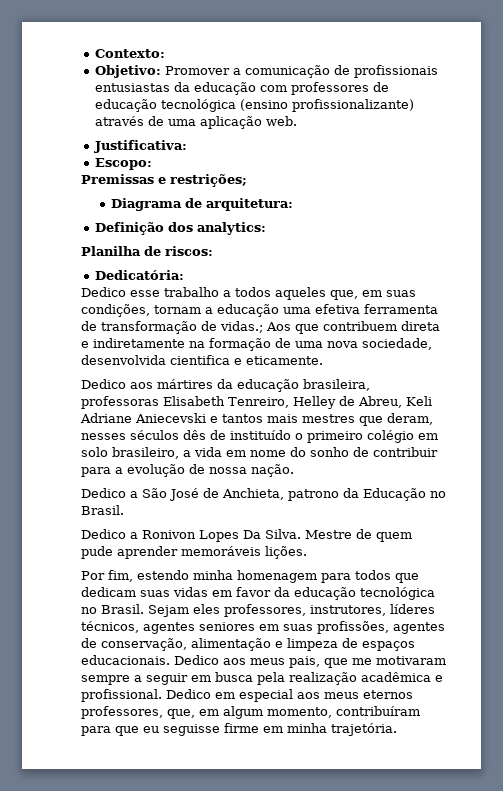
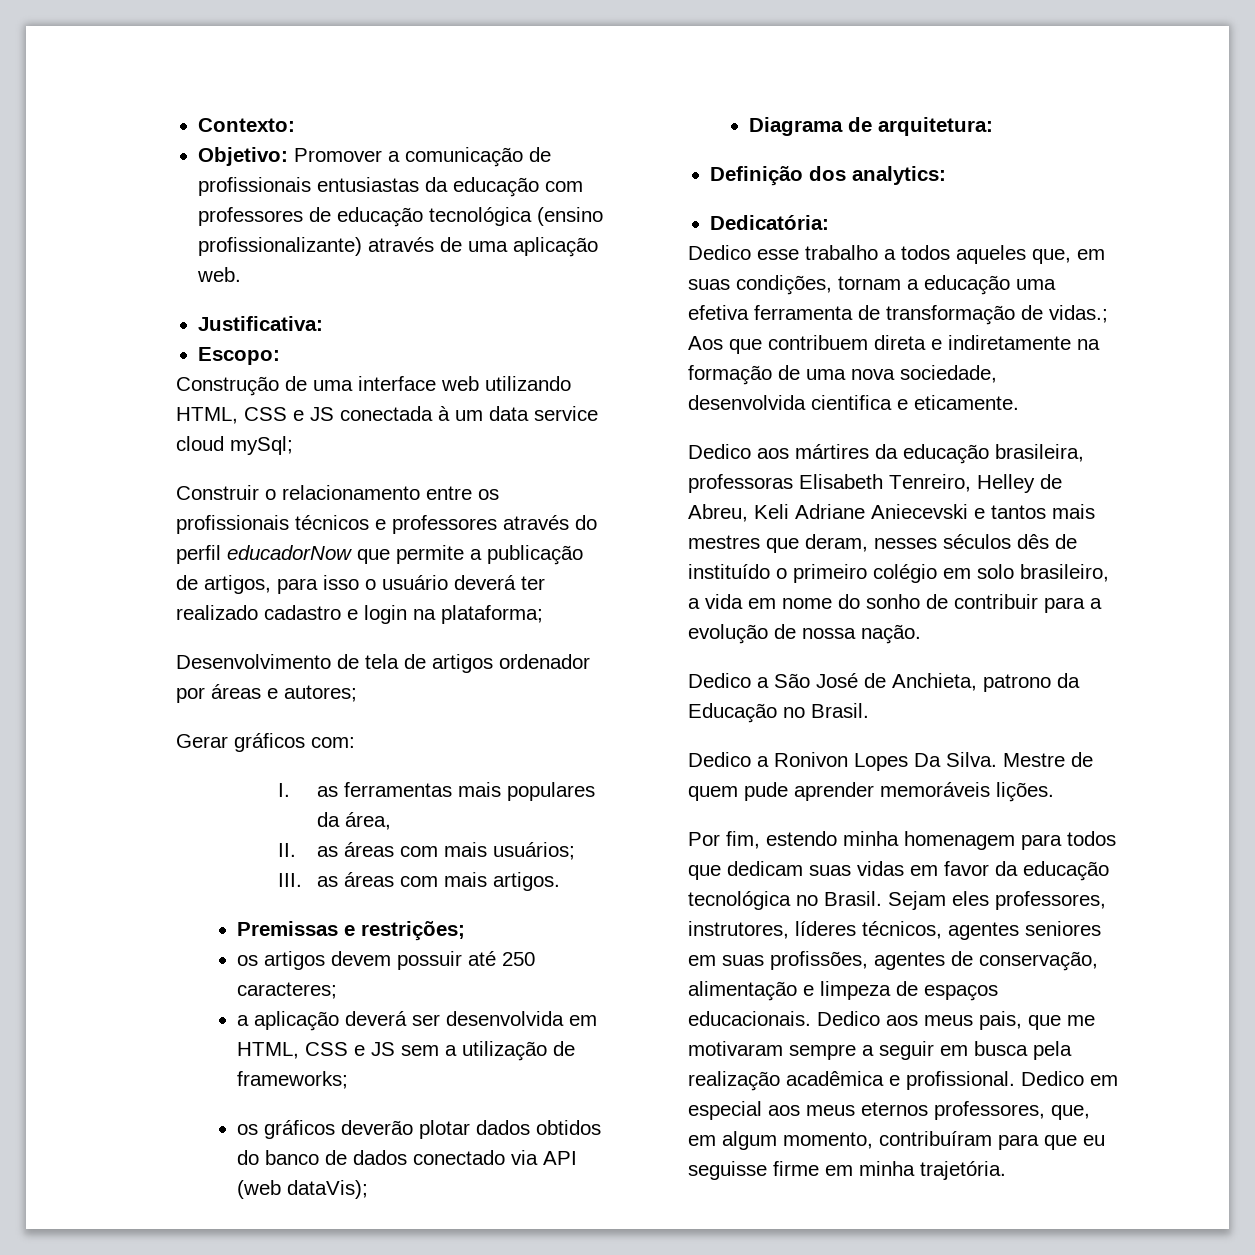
+ Construção de uma interface web utilizando HTML, CSS e JS conectada à um data service cloud mySql;
+ Construir o relacionamento entre os profissionais técnicos e professores através do perfil educadorNow que permite a publicação de artigos, para isso o usuário deverá ter realizado cadastro e login na plataforma;
+ Desenvolvimento de tela de artigos ordenador por áreas e autores;
+ Gerar gráficos com:
+ I. as ferramentas mais populares da área,
+ II. as áreas com mais usuários;
+ III. as áreas com mais artigos.
  Premissas e restrições;
+ os artigos devem possuir até 250 caracteres;
+ a aplicação deverá ser desenvolvida em HTML, CSS e JS sem a utilização de frameworks;
+ os gráficos deverão plotar dados obtidos do banco de dados conectado via API (web dataVis);
- Planilha de riscos:

